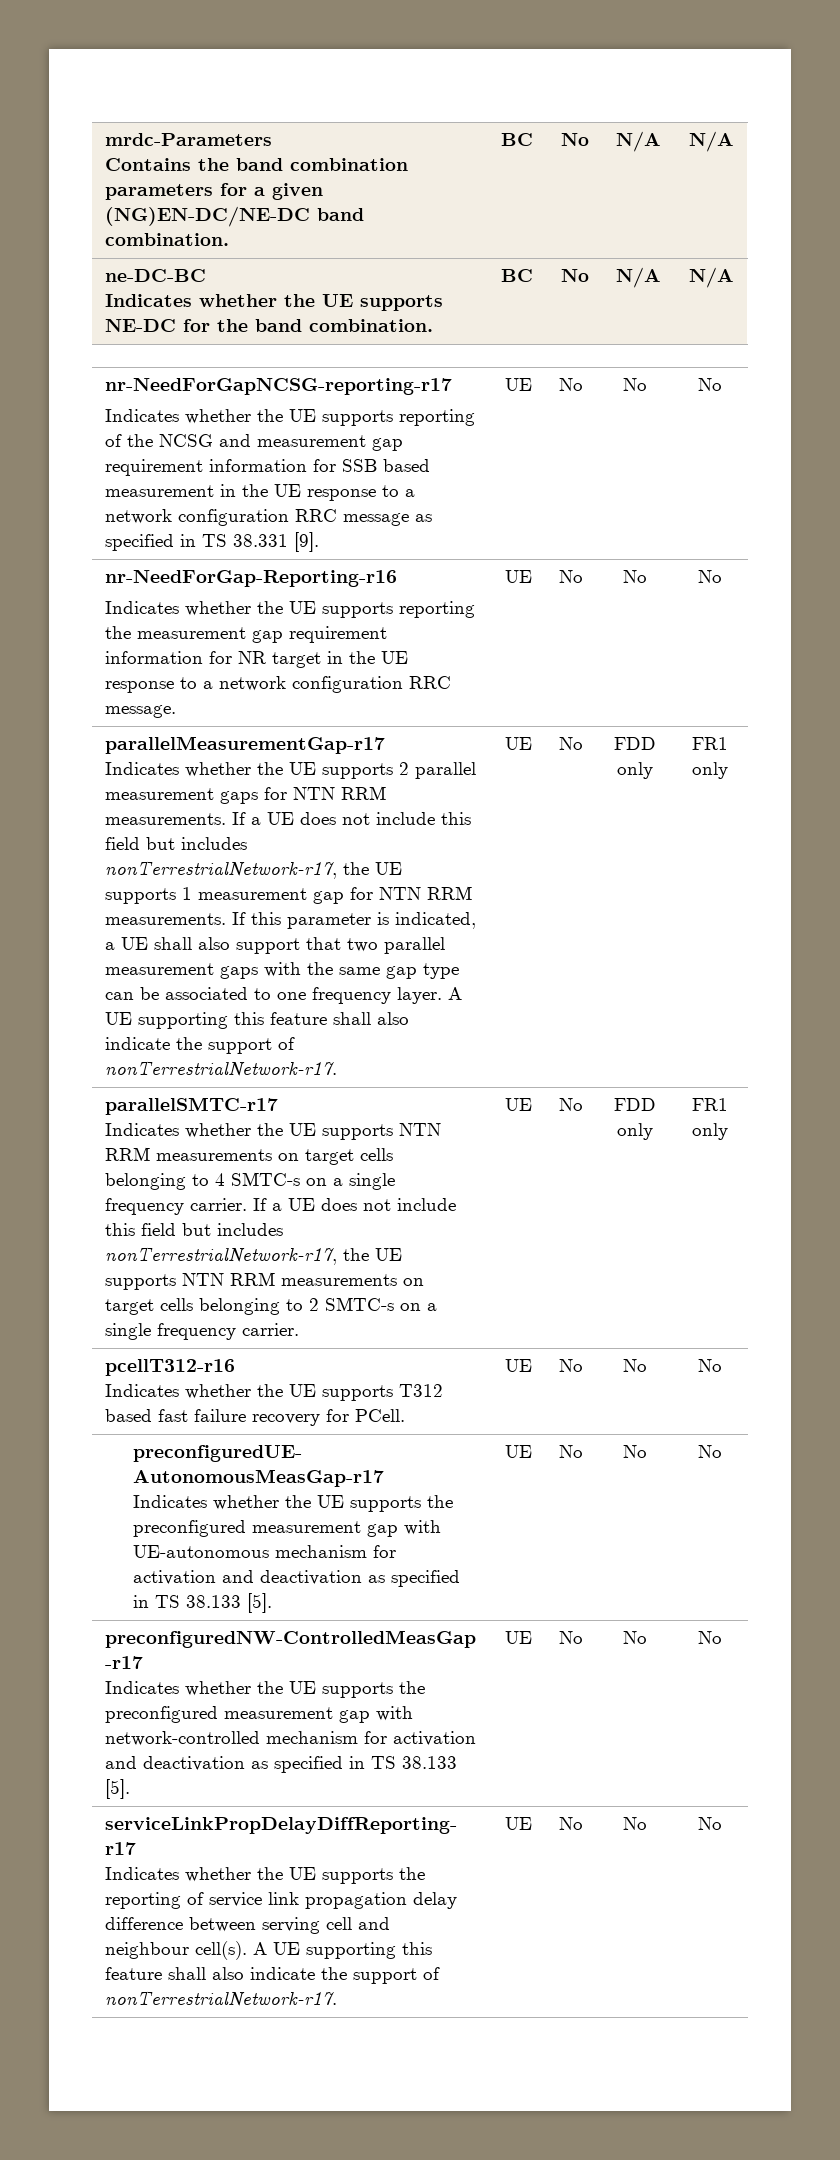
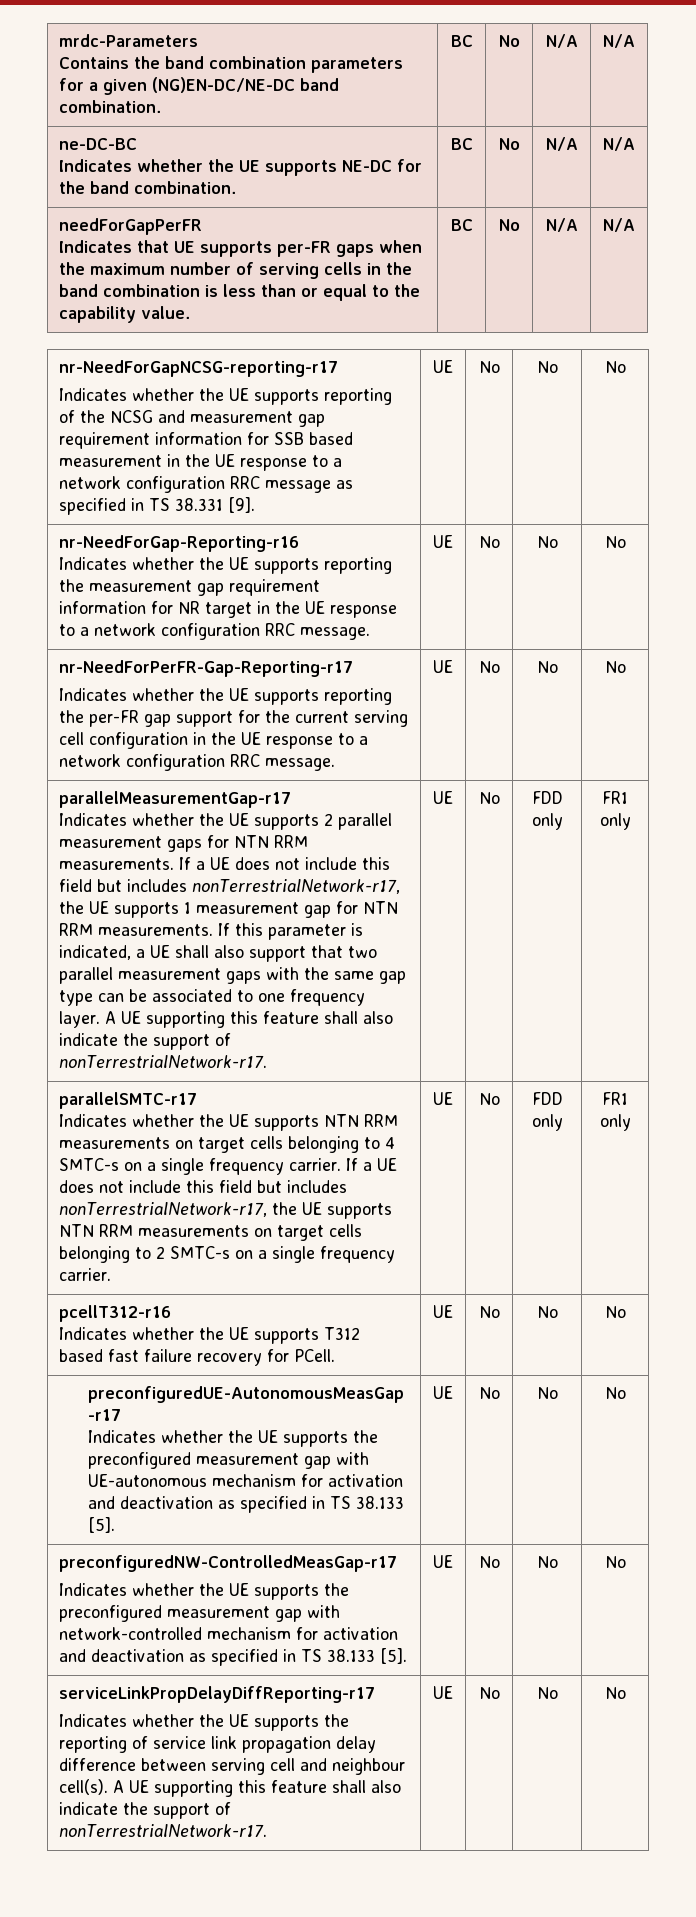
+ needForGapPerFR
+ Indicates that UE supports per-FR gaps when the maximum number of serving cells in the band combination is less than or equal to the capability value. | BC | No | N/A | N/A
+ nr-NeedForPerFR-Gap-Reporting-r17
+ Indicates whether the UE supports reporting the per-FR gap support for the current serving cell configuration in the UE response to a network configuration RRC message. | UE | No | No | No

